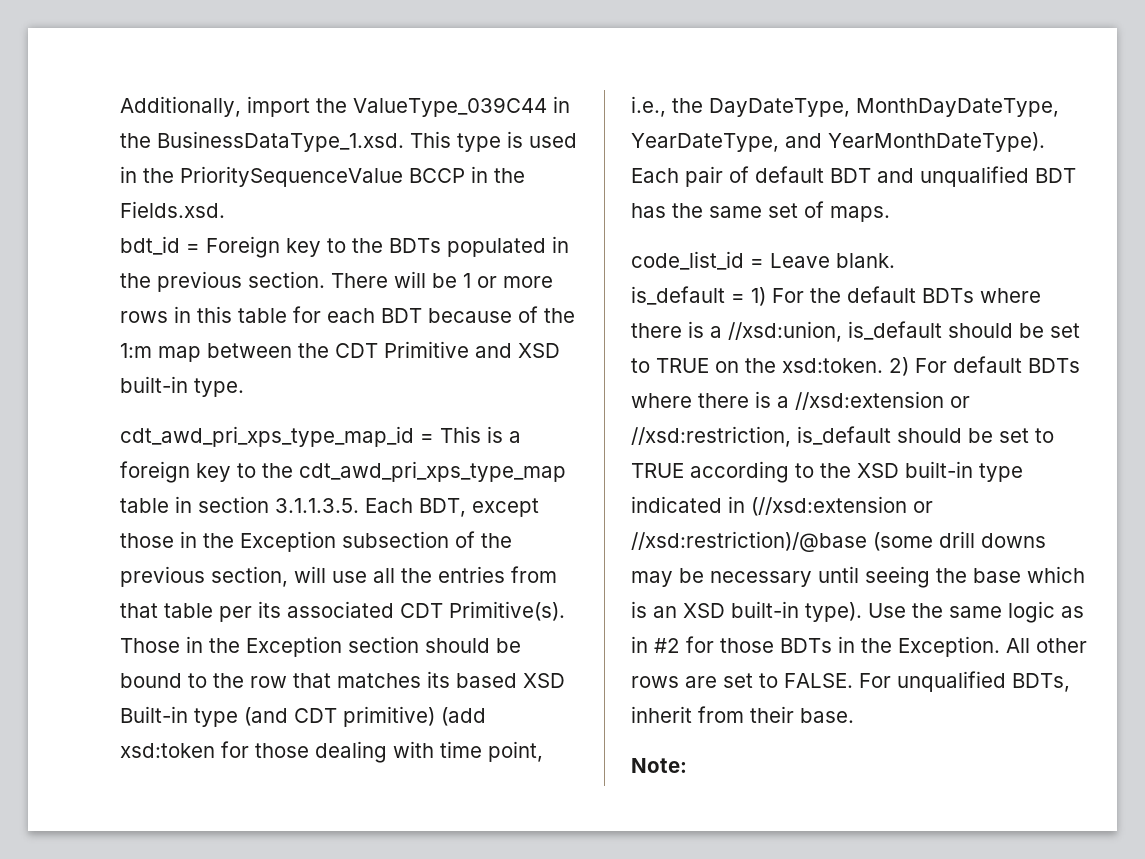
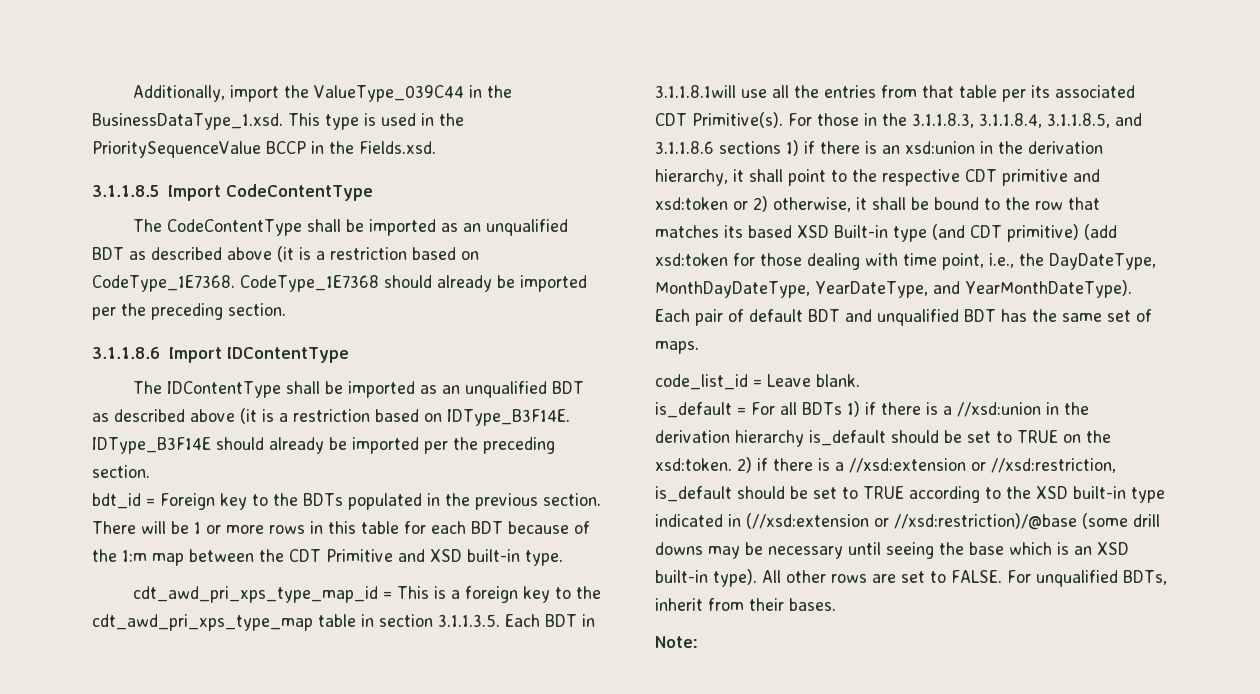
+ 3.1.1.8.5 Import CodeContentType
+ The CodeContentType shall be imported as an unqualified BDT as described above (it is a restriction based on CodeType_1E7368. CodeType_1E7368 should already be imported per the preceding section.
+ 3.1.1.8.6 Import IDContentType
+ The IDContentType shall be imported as an unqualified BDT as described above (it is a restriction based on IDType_B3F14E. IDType_B3F14E should already be imported per the preceding section.
- cdt_awd_pri_xps_type_map_id = This is a foreign key to the cdt_awd_pri_xps_type_map table in section 3.1.1.3.5. Each BDT, except those in the Exception subsection of the previous section, will use all the entries from that table per its associated CDT Primitive(s).
+ cdt_awd_pri_xps_type_map_id = This is a foreign key to the cdt_awd_pri_xps_type_map table in section 3.1.1.3.5. Each BDT in 3.1.1.8.1will use all the entries from that table per its associated CDT Primitive(s).
- Those in the Exception section should be bound to the row that matches its based XSD Built-in type (and CDT primitive) (add xsd:token for those dealing with time point, i.e., the DayDateType, MonthDayDateType, YearDateType, and YearMonthDateType).
+ For those in the 3.1.1.8.3, 3.1.1.8.4, 3.1.1.8.5, and 3.1.1.8.6 sections 1) if there is an xsd:union in the derivation hierarchy, it shall point to the respective CDT primitive and xsd:token or 2) otherwise, it shall be bound to the row that matches its based XSD Built-in type (and CDT primitive) (add xsd:token for those dealing with time point, i.e., the DayDateType, MonthDayDateType, YearDateType, and YearMonthDateType).
- is_default = 1) For the default BDTs where there is a //xsd:union, is_default should be set to TRUE on the xsd:token.
+ is_default = For all BDTs 1) if there is a //xsd:union in the derivation hierarchy is_default should be set to TRUE on the xsd:token.
- 2) For default BDTs where there is a //xsd:extension or //xsd:restriction, is_default should be set to TRUE according to the XSD built-in type indicated in (//xsd:extension or //xsd:restriction)/@base (some drill downs may be necessary until seeing the base which is an XSD built-in type).
+ 2) if there is a //xsd:extension or //xsd:restriction, is_default should be set to TRUE according to the XSD built-in type indicated in (//xsd:extension or //xsd:restriction)/@base (some drill downs may be necessary until seeing the base which is an XSD built-in type).
- Use the same logic as in #2 for those BDTs in the Exception.
- For unqualified BDTs, inherit from their base.
+ For unqualified BDTs, inherit from their bases.

